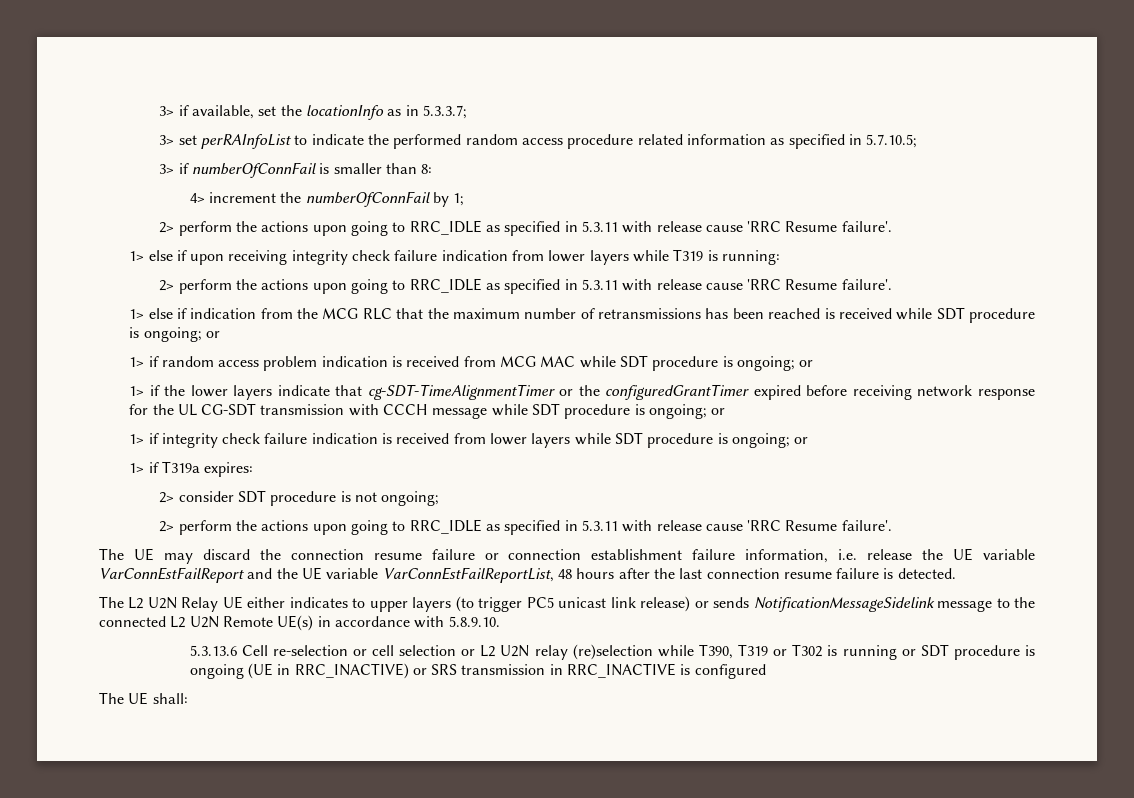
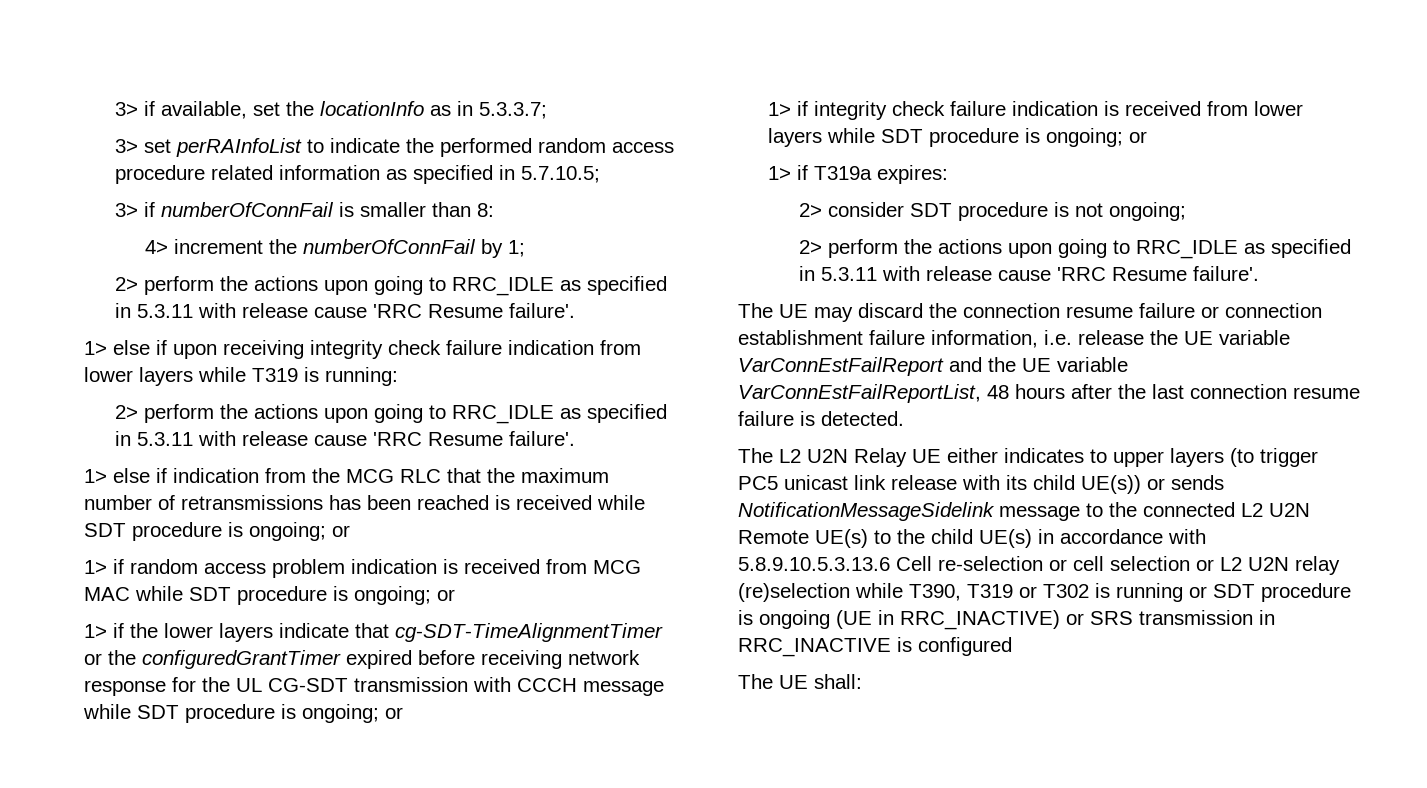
- The L2 U2N Relay UE either indicates to upper layers (to trigger PC5 unicast link release) or sends NotificationMessageSidelink message to the connected L2 U2N Remote UE(s) in accordance with 5.8.9.10.
- 5.3.13.6 Cell re-selection or cell selection or L2 U2N relay (re)selection while T390, T319 or T302 is running or SDT procedure is ongoing (UE in RRC_INACTIVE) or SRS transmission in RRC_INACTIVE is configured
+ The L2 U2N Relay UE either indicates to upper layers (to trigger PC5 unicast link release with its child UE(s)) or sends NotificationMessageSidelink message to the connected L2 U2N Remote UE(s) to the child UE(s) in accordance with 5.8.9.10.5.3.13.6 Cell re-selection or cell selection or L2 U2N relay (re)selection while T390, T319 or T302 is running or SDT procedure is ongoing (UE in RRC_INACTIVE) or SRS transmission in RRC_INACTIVE is configured

